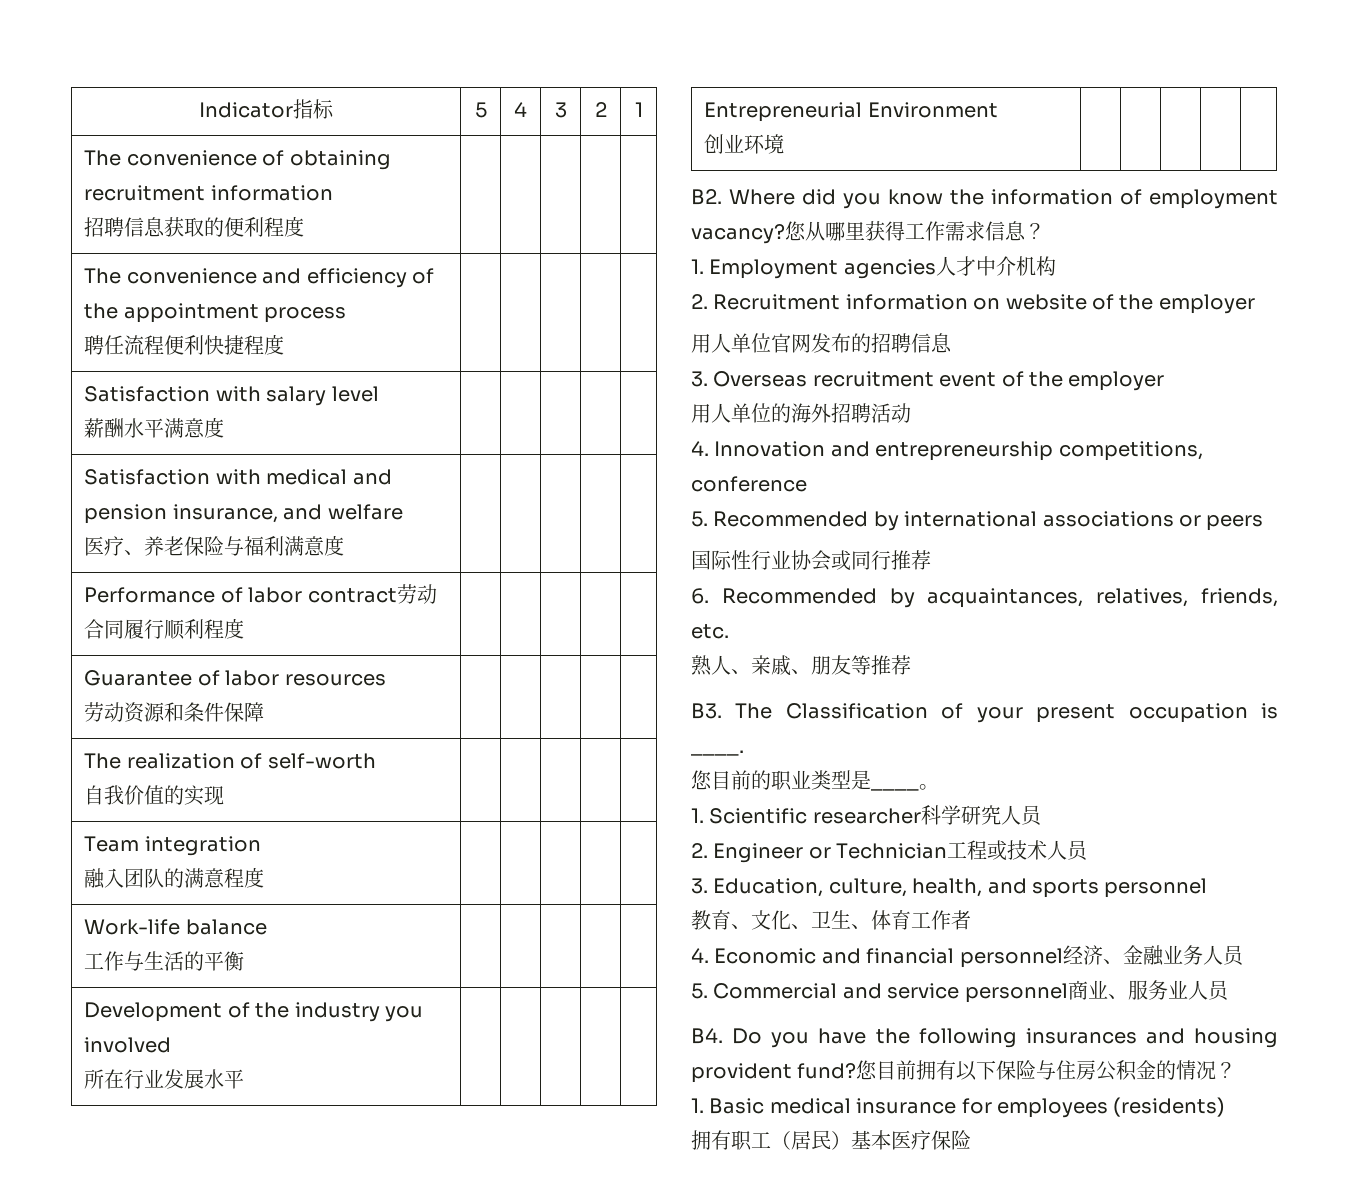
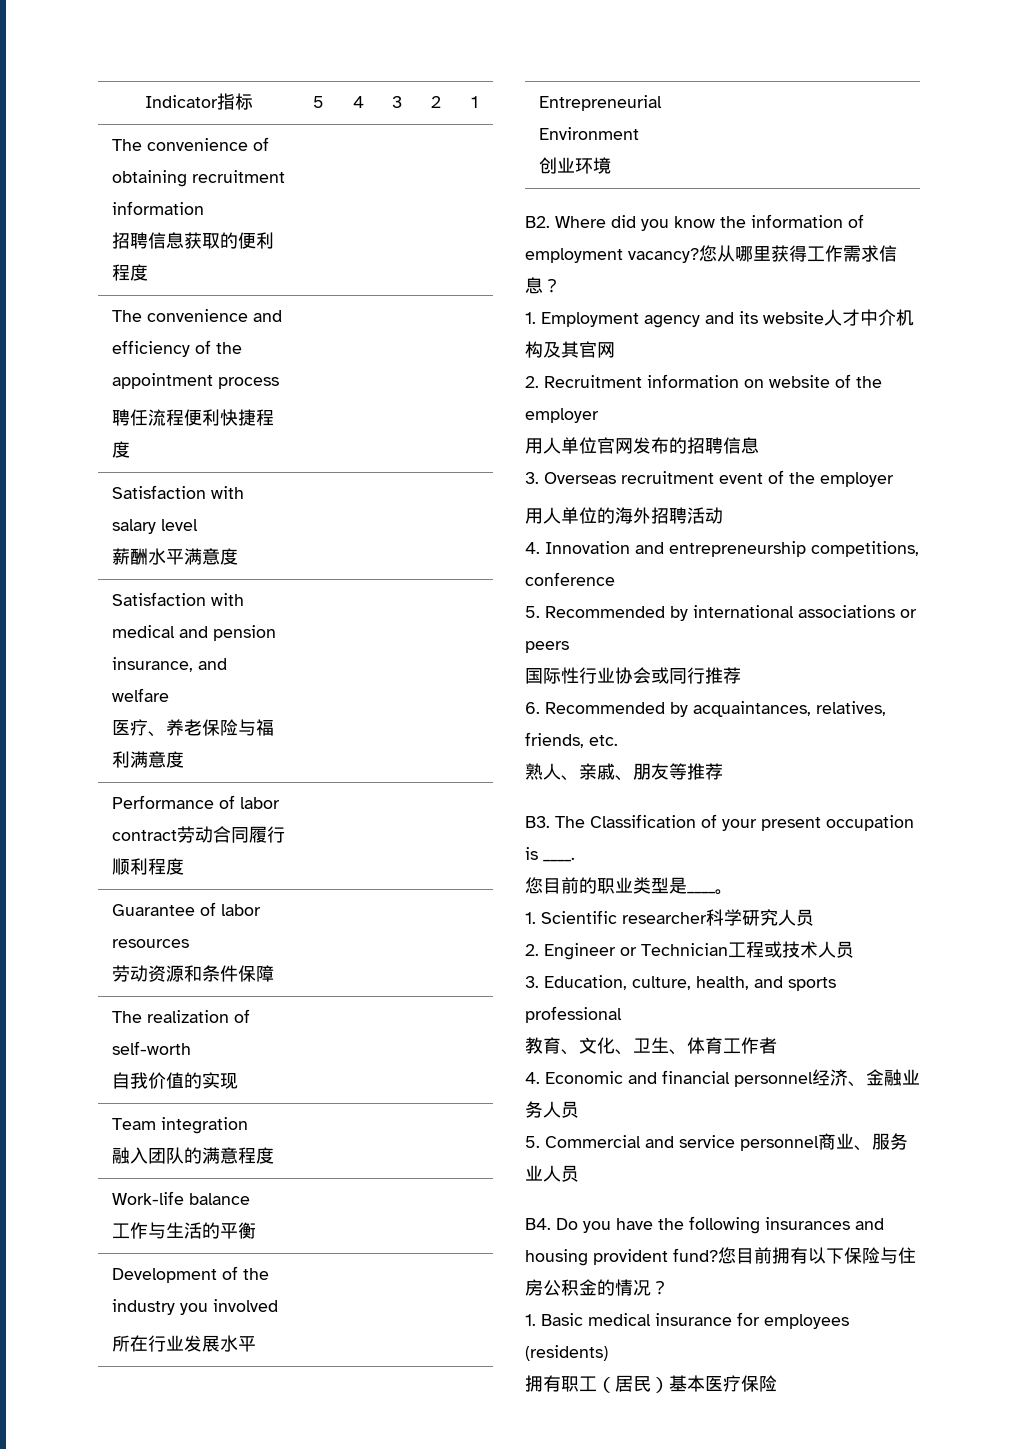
- 1. Employment agencies人才中介机构
+ 1. Employment agency and its website人才中介机构及其官网
- 3. Education, culture, health, and sports personnel
+ 3. Education, culture, health, and sports professional

